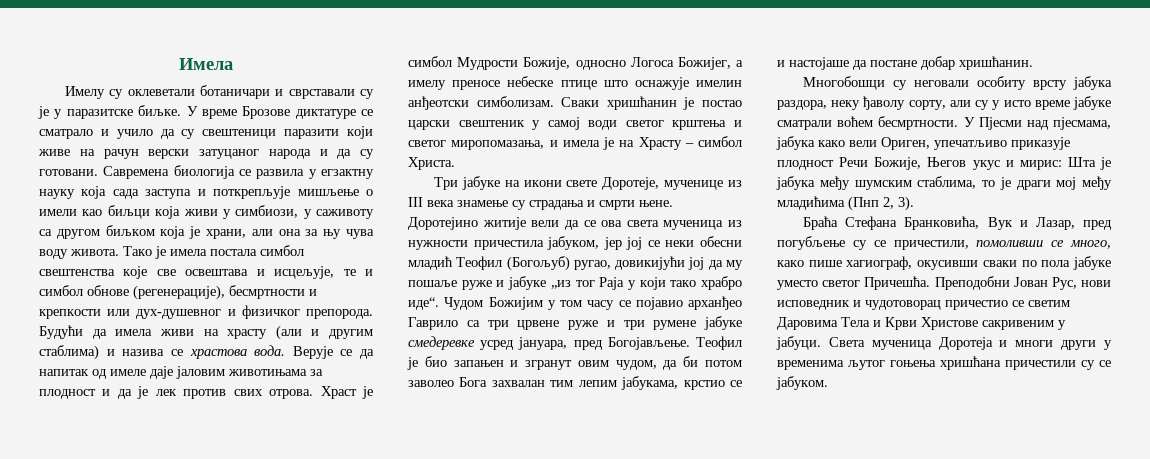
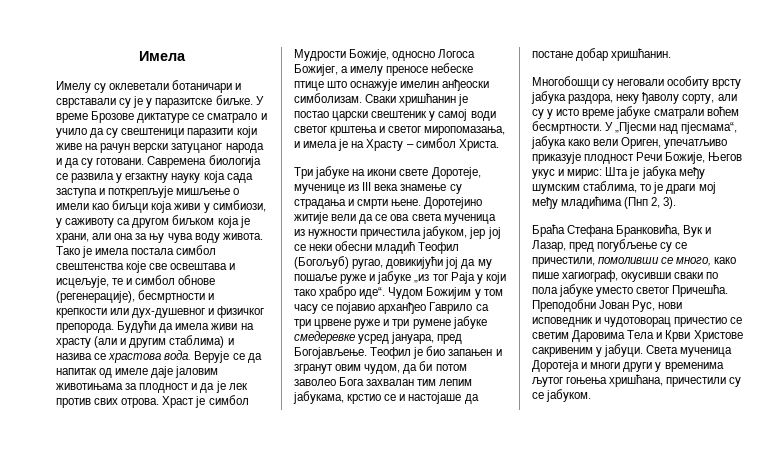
- Храст је симбол Мудрости Божије, односно Логоса Божијег, а имелу преносе небеске птице што оснажује имелин анђеотски симболизам.
+ Храст је симбол Мудрости Божије, односно Логоса Божијег, а имелу преносе небеске птице што оснажује имелин анђеоски симболизам.
- У Пјесми над пјесмама, јабука како вели Ориген, упечатљиво приказује плодност Речи Божије, Његов укус и мирис: Шта је јабука међу шумским стаблима, то је драги мој међу младићима (Пнп 2, 3).
+ У „Пјесми над пјесмама“, јабука како вели Ориген, упечатљиво приказује плодност Речи Божије, Његов укус и мирис: Шта је јабука међу шумским стаблима, то је драги мој међу младићима (Пнп 2, 3).
- Света мученица Доротеја и многи други у временима љутог гоњења хришћана причестили су се јабуком.
+ Света мученица Доротеја и многи други у временима љутог гоњења хришћана, причестили су се јабуком.

